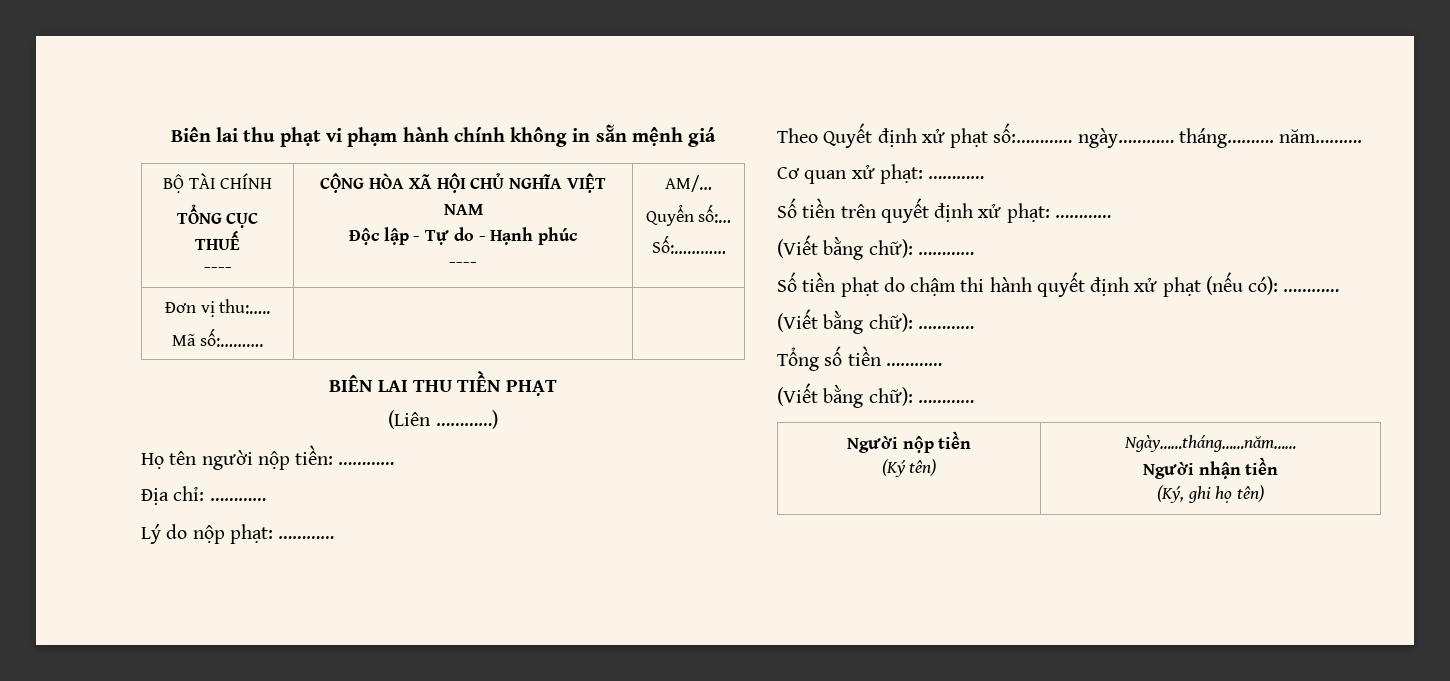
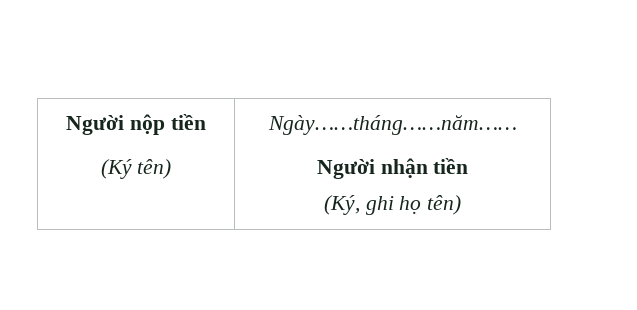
- Biên lai thu phạt vi phạm hành chính không in sẵn mệnh giá
- BỘ TÀI CHÍNH
- TỔNG CỤC THUẾ
- ---- | CỘNG HÒA XÃ HỘI CHỦ NGHĨA VIỆT NAM
- Độc lập - Tự do - Hạnh phúc
- ---- | AM/…
- Quyển số:…
- Số:…………
- Đơn vị thu:…..
- Mã số:………. | |
- BIÊN LAI THU TIỀN PHẠT
- (Liên …………)
- Họ tên người nộp tiền: …………
- Địa chỉ: …………
- Lý do nộp phạt: …………
- Theo Quyết định xử phạt số:………… ngày………… tháng………. năm……….
- Cơ quan xử phạt: …………
- Số tiền trên quyết định xử phạt: …………
- (Viết bằng chữ): …………
- Số tiền phạt do chậm thi hành quyết định xử phạt (nếu có): …………
- (Viết bằng chữ): …………
- Tổng số tiền …………
- (Viết bằng chữ): …………

